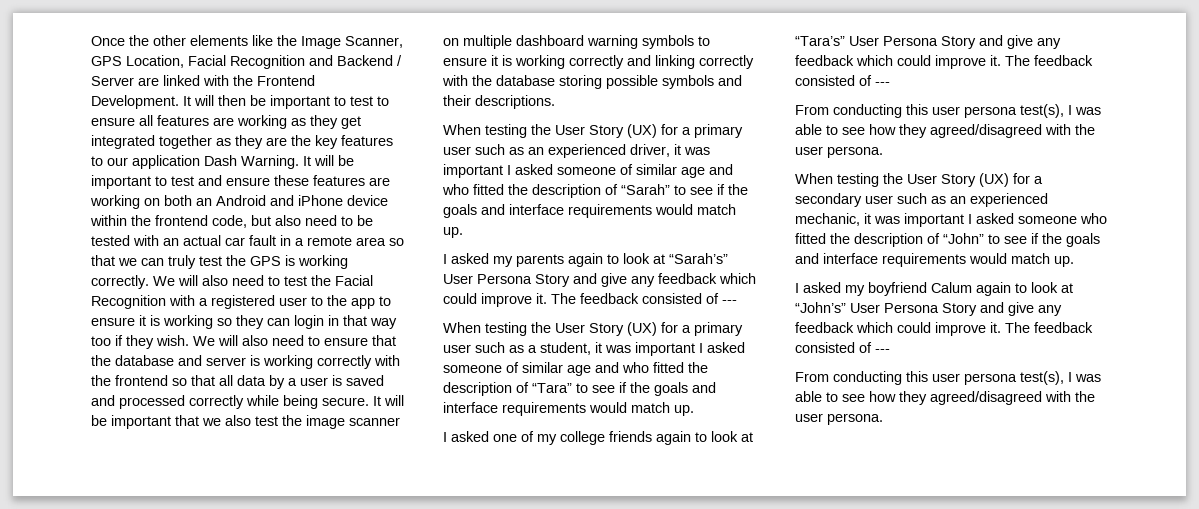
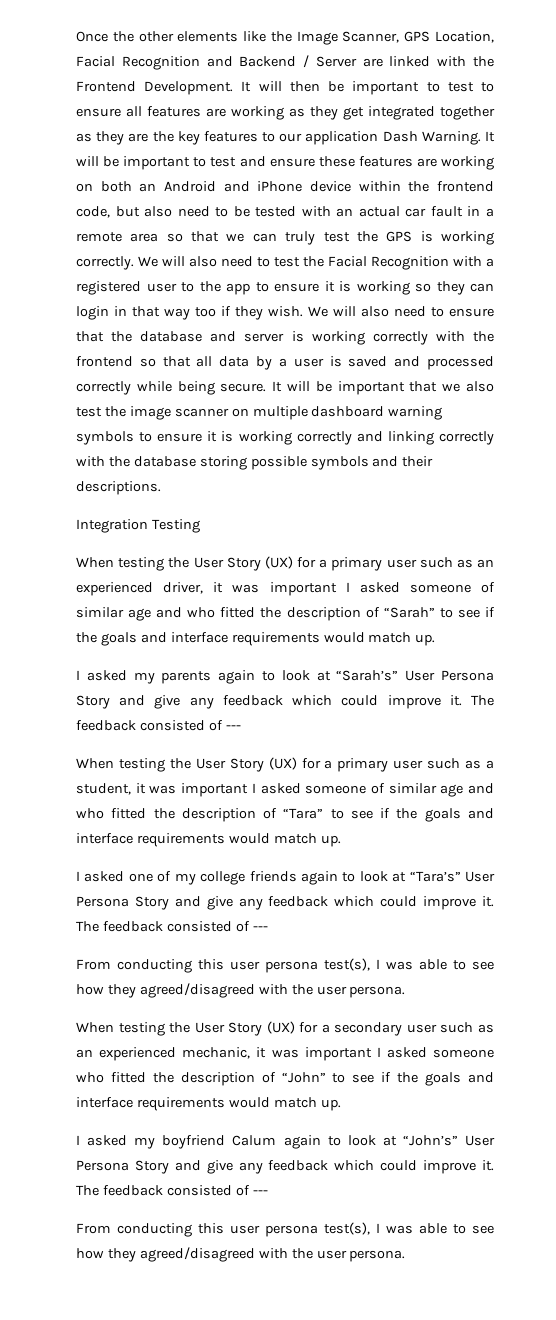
+ Integration Testing

